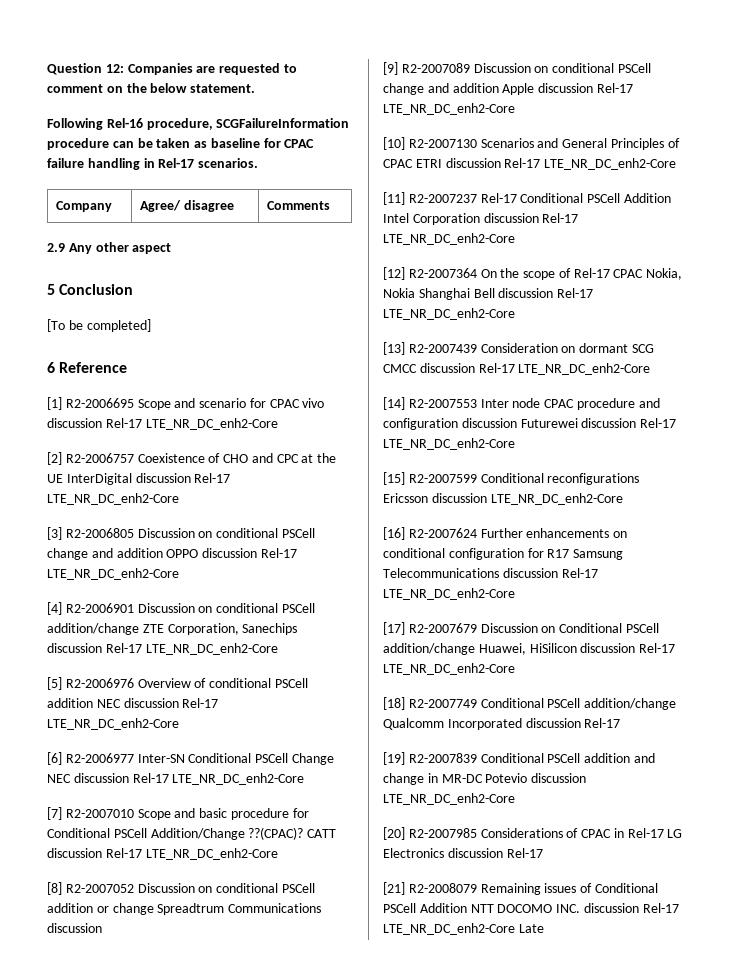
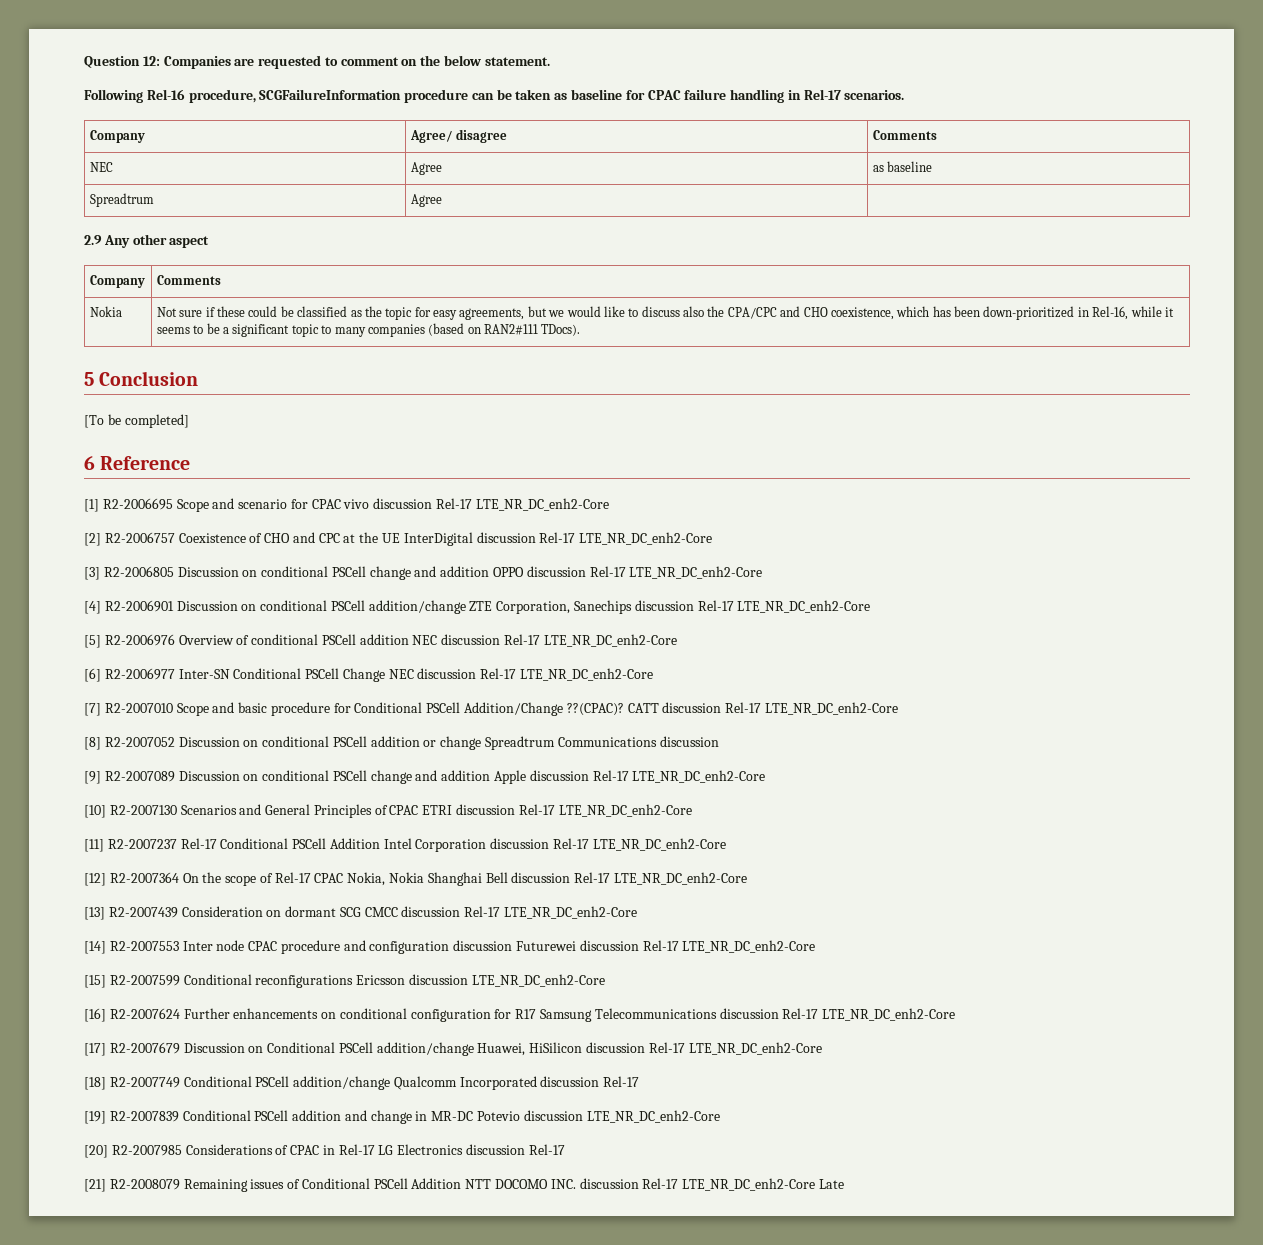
+ NEC | Agree | as baseline
+ Spreadtrum | Agree |
  2.9 Any other aspect
+ Company | Comments
+ Nokia | Not sure if these could be classified as the topic for easy agreements, but we would like to discuss also the CPA/CPC and CHO coexistence, which has been down-prioritized in Rel-16, while it seems to be a significant topic to many companies (based on RAN2#111 TDocs).

